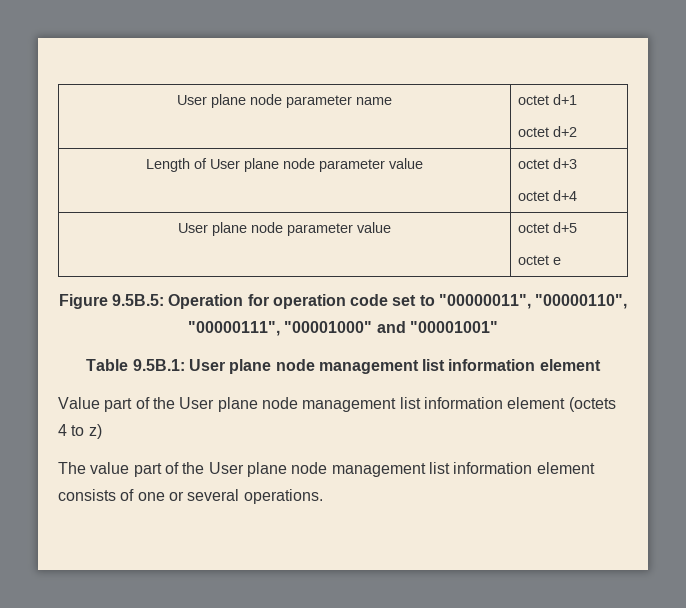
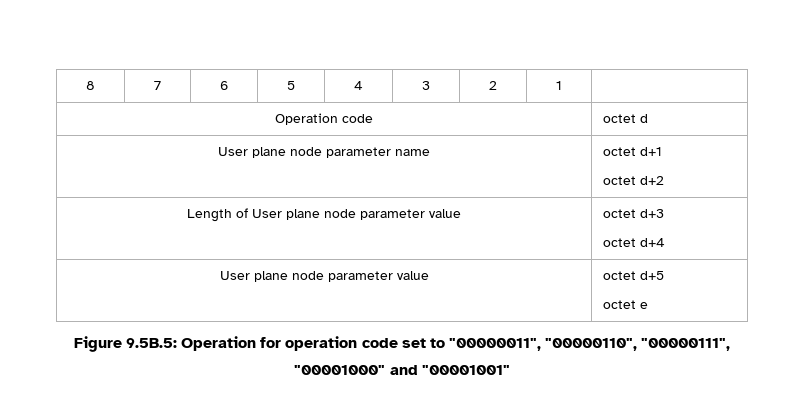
+ 8 | 7 | 6 | 5 | 4 | 3 | 2 | 1 |
+ Operation code | octet d
- Table 9.5B.1: User plane node management list information element
- Value part of the User plane node management list information element (octets 4 to z)
- The value part of the User plane node management list information element consists of one or several operations.

